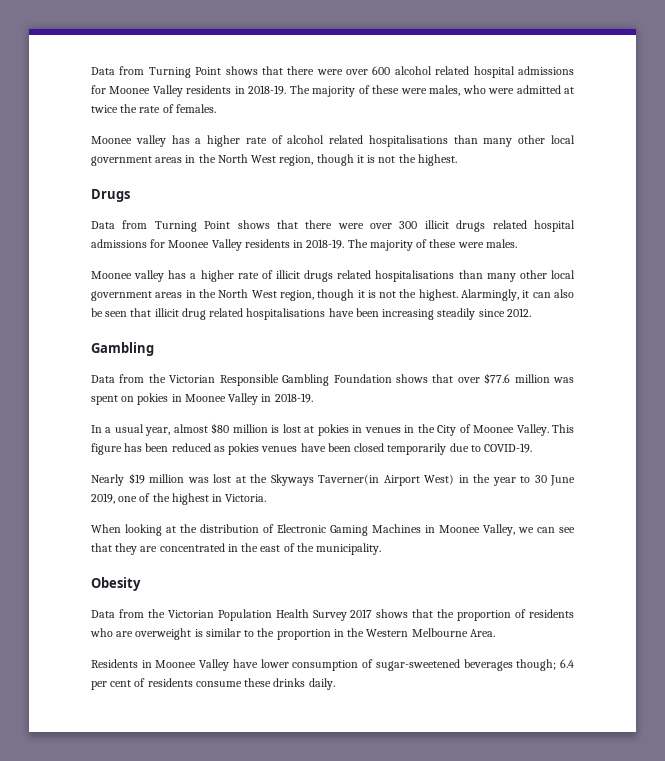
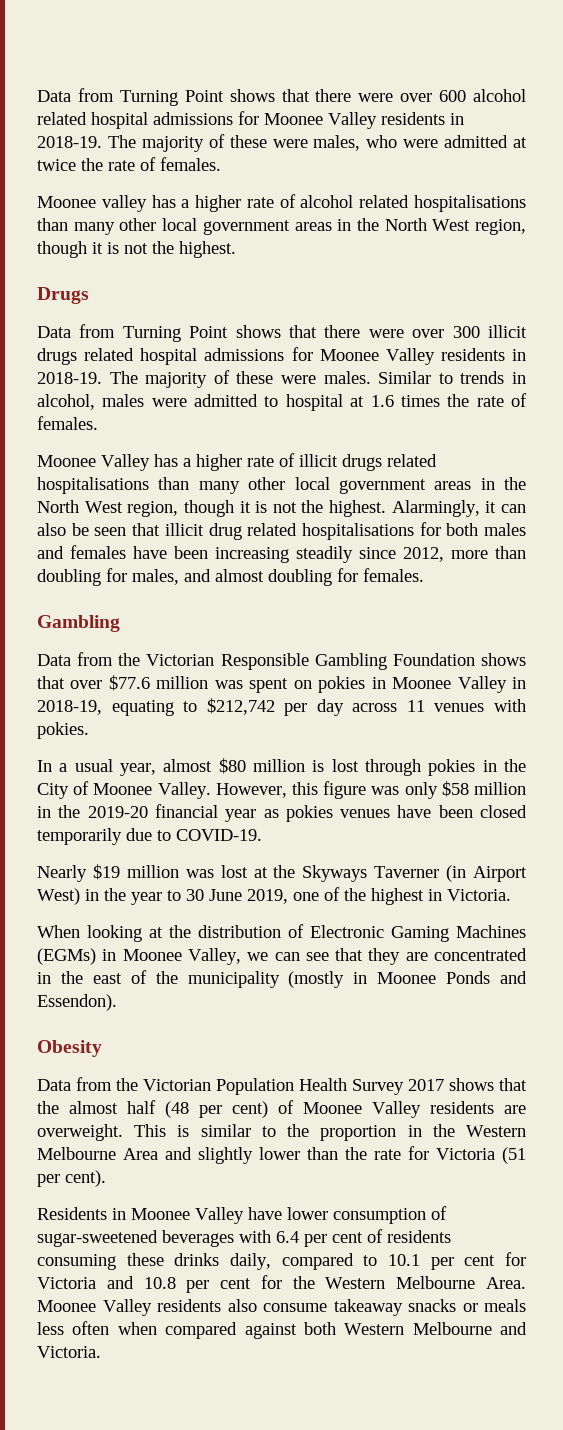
- The majority of these were males.
- Moonee valley has a higher rate of illicit drugs related hospitalisations than many other local government areas in the North West region, though it is not the highest.
+ The majority of these were males. Similar to trends in alcohol, males were admitted to hospital at 1.6 times the rate of females.
+ Moonee Valley has a higher rate of illicit drugs related hospitalisations than many other local government areas in the North West region, though it is not the highest.
- Alarmingly, it can also be seen that illicit drug related hospitalisations have been increasing steadily since 2012.
+ Alarmingly, it can also be seen that illicit drug related hospitalisations for both males and females have been increasing steadily since 2012, more than doubling for males, and almost doubling for females.
- Data from the Victorian Responsible Gambling Foundation shows that over $77.6 million was spent on pokies in Moonee Valley in 2018-19.
+ Data from the Victorian Responsible Gambling Foundation shows that over $77.6 million was spent on pokies in Moonee Valley in 2018-19, equating to $212,742 per day across 11 venues with pokies.
- In a usual year, almost $80 million is lost at pokies in venues in the City of Moonee Valley.
+ In a usual year, almost $80 million is lost through pokies in the City of Moonee Valley.
- This figure has been reduced as pokies venues have been closed temporarily due to COVID-19.
+ However, this figure was only $58 million in the 2019-20 financial year as pokies venues have been closed temporarily due to COVID-19.
- Nearly $19 million was lost at the Skyways Taverner(in Airport West) in the year to 30 June 2019, one of the highest in Victoria.
+ Nearly $19 million was lost at the Skyways Taverner (in Airport West) in the year to 30 June 2019, one of the highest in Victoria.
- When looking at the distribution of Electronic Gaming Machines in Moonee Valley, we can see that they are concentrated in the east of the municipality.
+ When looking at the distribution of Electronic Gaming Machines (EGMs) in Moonee Valley, we can see that they are concentrated in the east of the municipality (mostly in Moonee Ponds and Essendon).
- Data from the Victorian Population Health Survey 2017 shows that the proportion of residents who are overweight is similar to the proportion in the Western Melbourne Area.
+ Data from the Victorian Population Health Survey 2017 shows that the almost half (48 per cent) of Moonee Valley residents are overweight. This is similar to the proportion in the Western Melbourne Area and slightly lower than the rate for Victoria (51 per cent).
- Residents in Moonee Valley have lower consumption of sugar-sweetened beverages though; 6.4 per cent of residents consume these drinks daily.
+ Residents in Moonee Valley have lower consumption of sugar-sweetened beverages with 6.4 per cent of residents consuming these drinks daily, compared to 10.1 per cent for Victoria and 10.8 per cent for the Western Melbourne Area. Moonee Valley residents also consume takeaway snacks or meals less often when compared against both Western Melbourne and Victoria.

